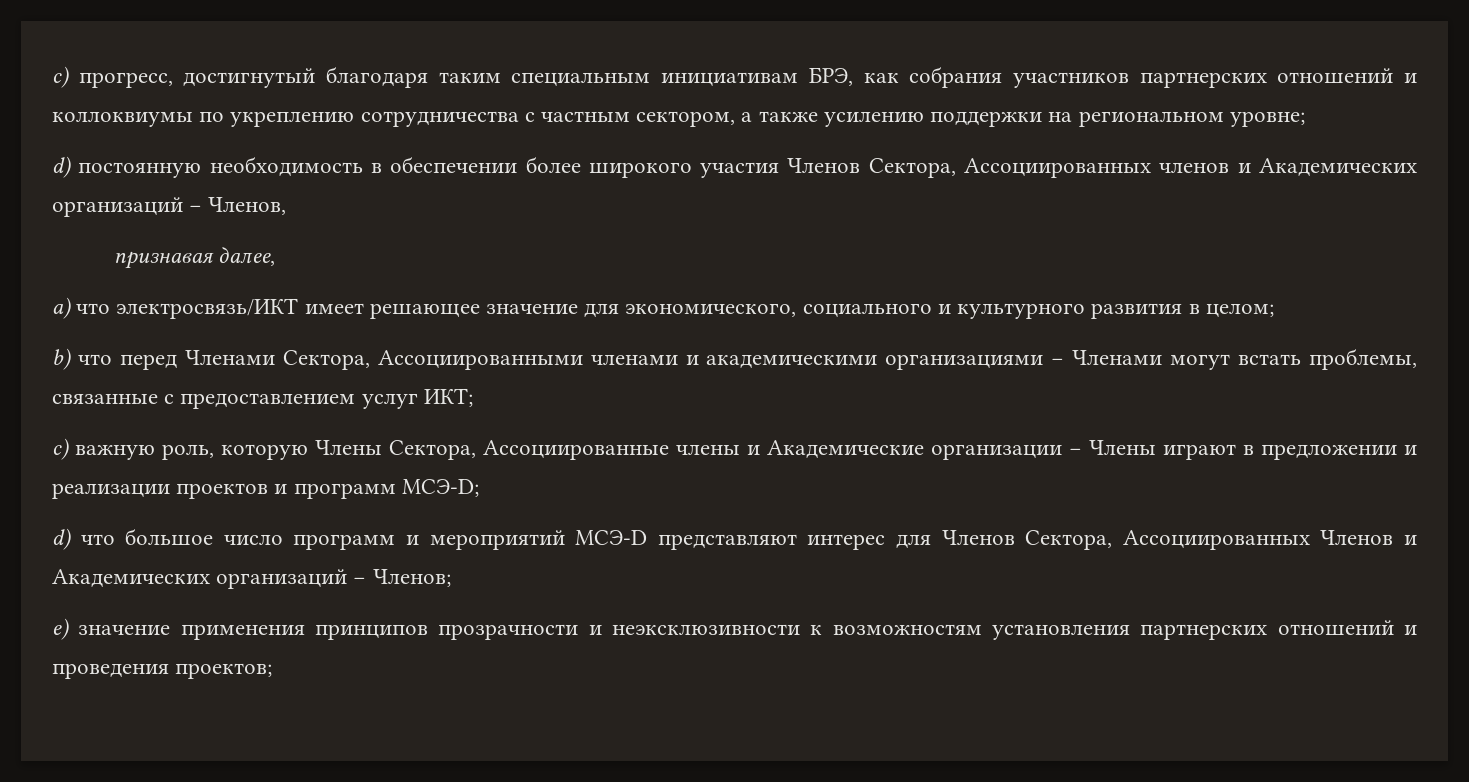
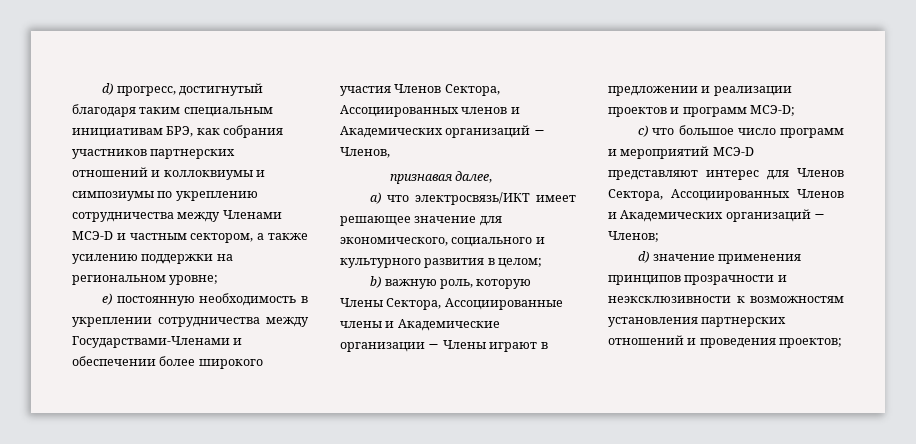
- c) прогресс, достигнутый благодаря таким специальным инициативам БРЭ, как собрания участников партнерских отношений и коллоквиумы по укреплению сотрудничества с частным сектором, а также усилению поддержки на региональном уровне;
+ d) прогресс, достигнутый благодаря таким специальным инициативам БРЭ, как собрания участников партнерских отношений и коллоквиумы и симпозиумы по укреплению сотрудничества между Членами МСЭ-D и частным сектором, а также усилению поддержки на региональном уровне;
- d) постоянную необходимость в обеспечении более широкого участия Членов Сектора, Ассоциированных членов и Академических организаций − Членов,
+ e) постоянную необходимость в укреплении сотрудничества между Государствами-Членами и обеспечении более широкого участия Членов Сектора, Ассоциированных членов и Академических организаций − Членов,
- b) что перед Членами Сектора, Ассоциированными членами и академическими организациями − Членами могут встать проблемы, связанные с предоставлением услуг ИКТ;
- с) важную роль, которую Члены Сектора, Ассоциированные члены и Академические организации − Члены играют в предложении и реализации проектов и программ МСЭ-D;
+ b) важную роль, которую Члены Сектора, Ассоциированные члены и Академические организации − Члены играют в предложении и реализации проектов и программ МСЭ-D;
- d) что большое число программ и мероприятий МСЭ-D представляют интерес для Членов Сектора, Ассоциированных Членов и Академических организаций − Членов;
+ c) что большое число программ и мероприятий МСЭ-D представляют интерес для Членов Сектора, Ассоциированных Членов и Академических организаций − Членов;
- e) значение применения принципов прозрачности и неэксклюзивности к возможностям установления партнерских отношений и проведения проектов;
+ d) значение применения принципов прозрачности и неэксклюзивности к возможностям установления партнерских отношений и проведения проектов;

